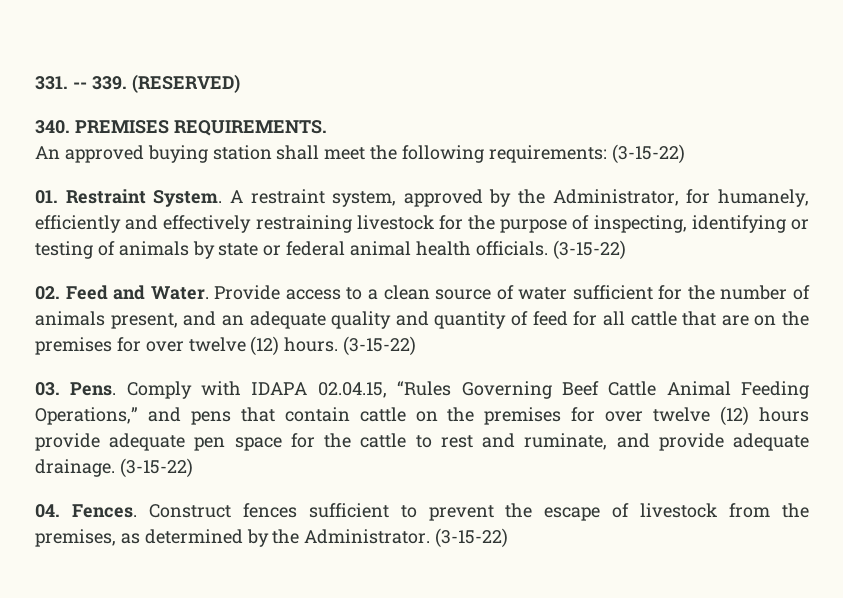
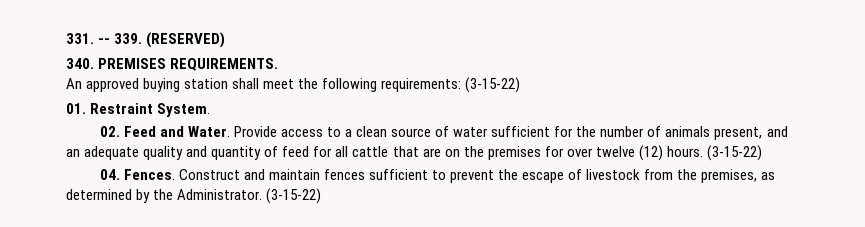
- A restraint system, approved by the Administrator, for humanely, efficiently and effectively restraining livestock for the purpose of inspecting, identifying or testing of animals by state or federal animal health officials. (3-15-22)
- 03. Pens. Comply with IDAPA 02.04.15, “Rules Governing Beef Cattle Animal Feeding Operations,” and pens that contain cattle on the premises for over twelve (12) hours provide adequate pen space for the cattle to rest and ruminate, and provide adequate drainage. (3-15-22)
- Construct fences sufficient to prevent the escape of livestock from the premises, as determined by the Administrator.
+ Construct and maintain fences sufficient to prevent the escape of livestock from the premises, as determined by the Administrator.

